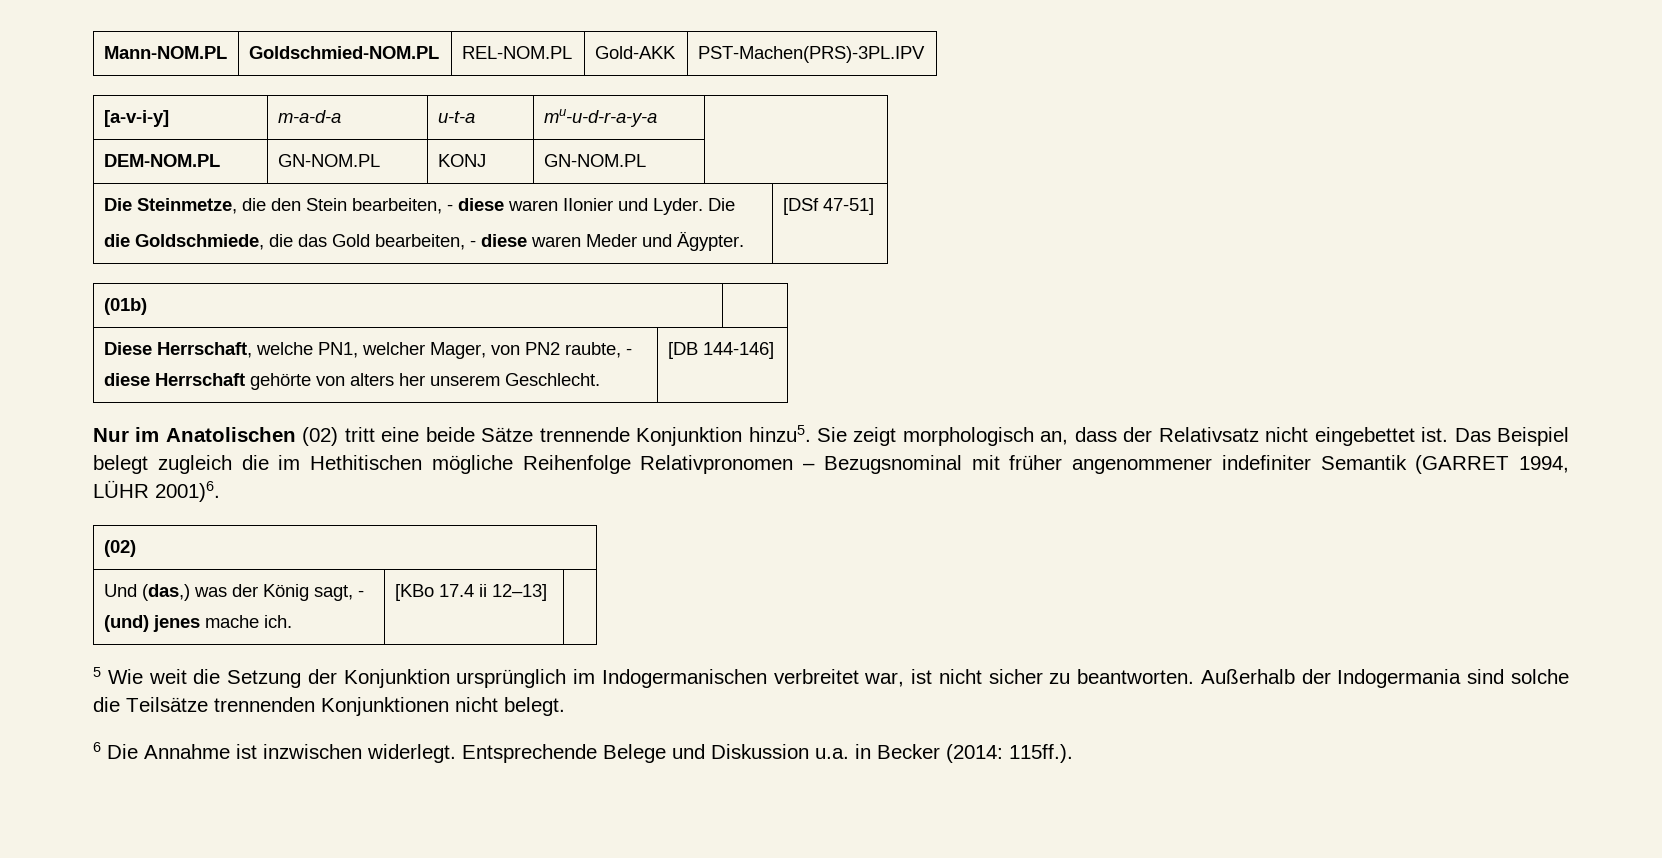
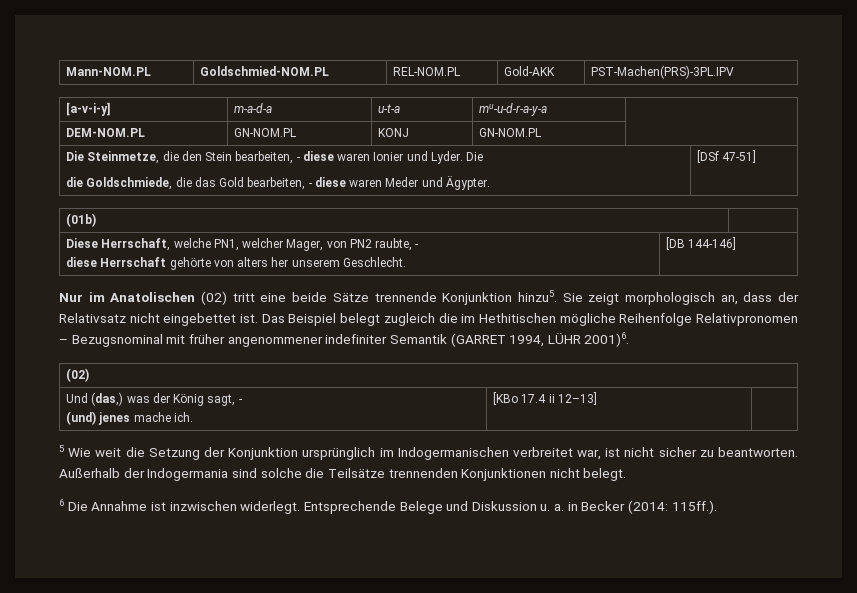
- Die Steinmetze, die den Stein bearbeiten, - diese waren IIonier und Lyder. Die
+ Die Steinmetze, die den Stein bearbeiten, - diese waren Ionier und Lyder. Die
- Entsprechende Belege und Diskussion u.a. in Becker (2014: 115ff.).
+ Entsprechende Belege und Diskussion u. a. in Becker (2014: 115ff.).

